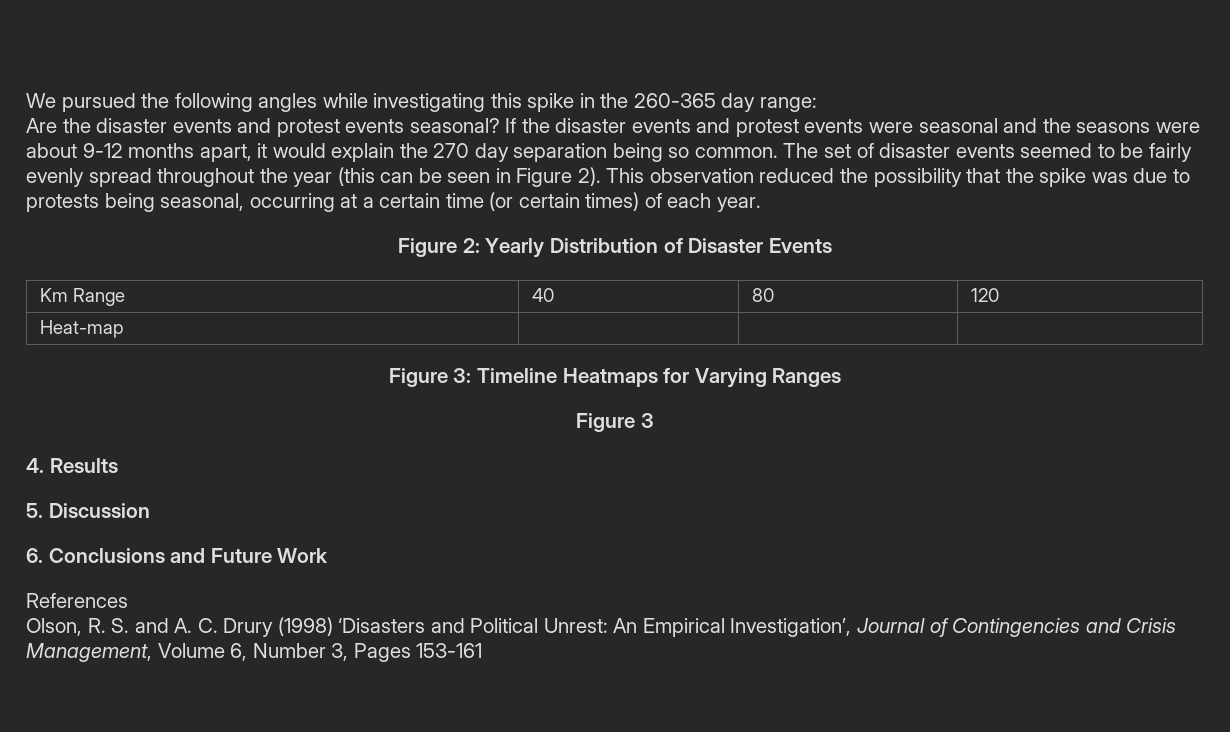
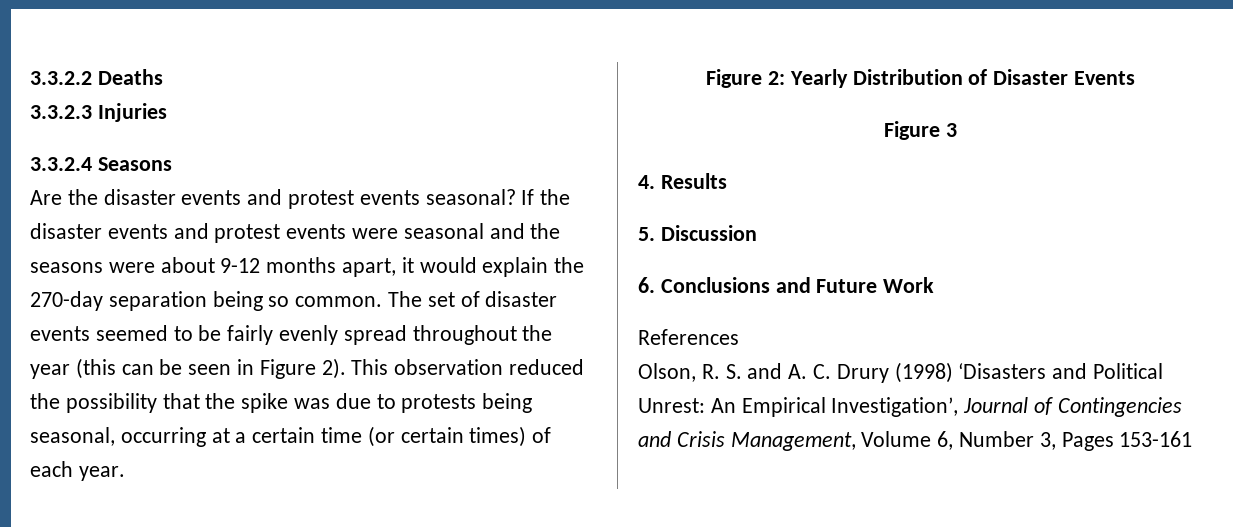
- We pursued the following angles while investigating this spike in the 260-365 day range:
+ 3.3.2.2 Deaths
+ 3.3.2.3 Injuries
+ 3.3.2.4 Seasons
- If the disaster events and protest events were seasonal and the seasons were about 9-12 months apart, it would explain the 270 day separation being so common.
+ If the disaster events and protest events were seasonal and the seasons were about 9-12 months apart, it would explain the 270-day separation being so common.
- Km Range | 40 | 80 | 120
- Heat-map | | |
- Figure 3: Timeline Heatmaps for Varying Ranges

